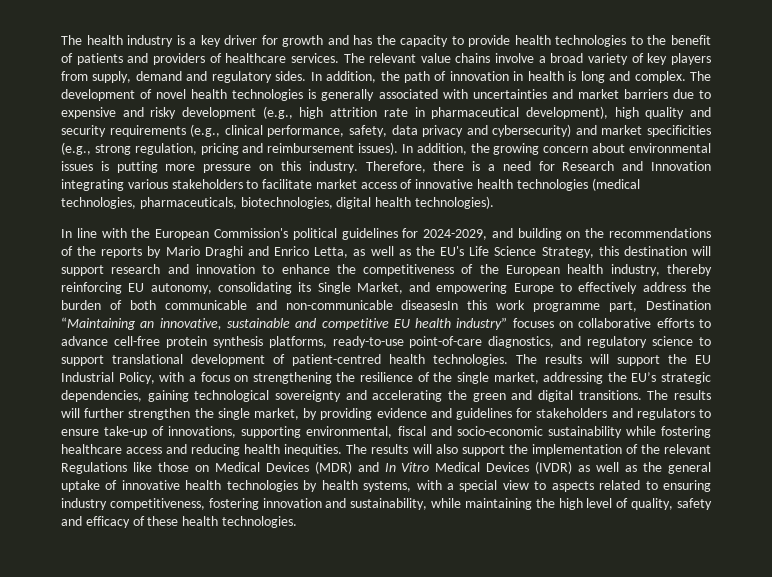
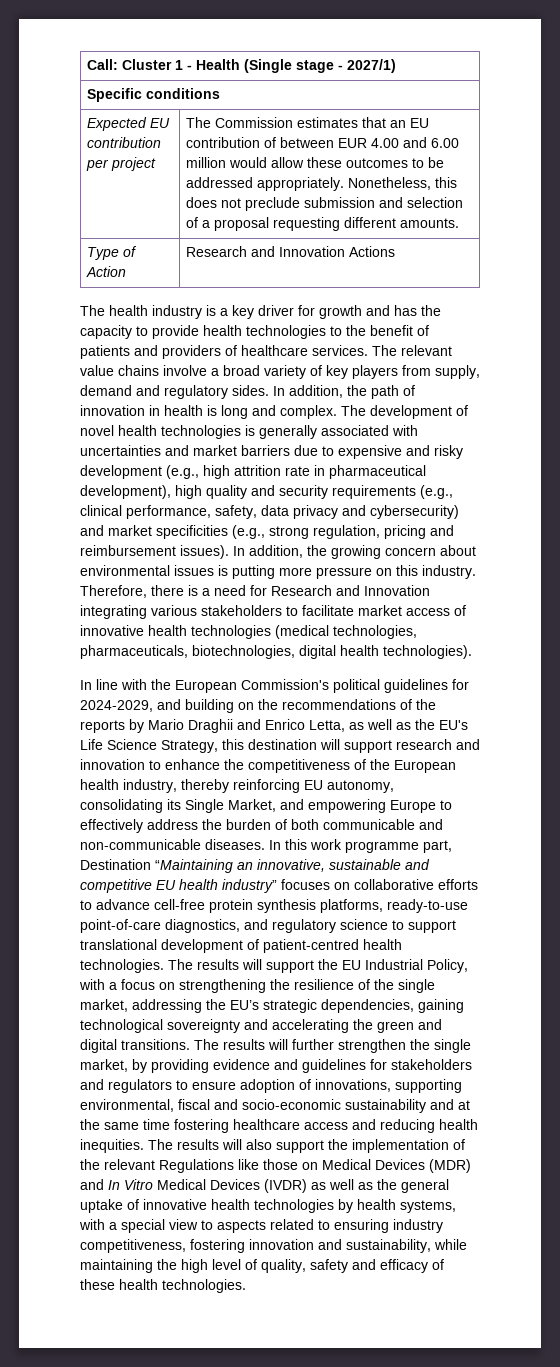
+ Call: Cluster 1 - Health (Single stage - 2027/1)
+ Specific conditions
+ Expected EU contribution per project | The Commission estimates that an EU contribution of between EUR 4.00 and 6.00 million would allow these outcomes to be addressed appropriately. Nonetheless, this does not preclude submission and selection of a proposal requesting different amounts.
+ Type of Action | Research and Innovation Actions
- In line with the European Commission's political guidelines for 2024-2029, and building on the recommendations of the reports by Mario Draghi and Enrico Letta, as well as the EU's Life Science Strategy, this destination will support research and innovation to enhance the competitiveness of the European health industry, thereby reinforcing EU autonomy, consolidating its Single Market, and empowering Europe to effectively address the burden of both communicable and non-communicable diseasesIn this work programme part, Destination “Maintaining an innovative, sustainable and competitive EU health industry” focuses on collaborative efforts to advance cell-free protein synthesis platforms, ready-to-use point-of-care diagnostics, and regulatory science to support translational development of patient-centred health technologies.
+ In line with the European Commission's political guidelines for 2024-2029, and building on the recommendations of the reports by Mario Draghii and Enrico Letta, as well as the EU's Life Science Strategy, this destination will support research and innovation to enhance the competitiveness of the European health industry, thereby reinforcing EU autonomy, consolidating its Single Market, and empowering Europe to effectively address the burden of both communicable and non-communicable diseases. In this work programme part, Destination “Maintaining an innovative, sustainable and competitive EU health industry” focuses on collaborative efforts to advance cell-free protein synthesis platforms, ready-to-use point-of-care diagnostics, and regulatory science to support translational development of patient-centred health technologies.
- The results will further strengthen the single market, by providing evidence and guidelines for stakeholders and regulators to ensure take-up of innovations, supporting environmental, fiscal and socio-economic sustainability while fostering healthcare access and reducing health inequities.
+ The results will further strengthen the single market, by providing evidence and guidelines for stakeholders and regulators to ensure adoption of innovations, supporting environmental, fiscal and socio-economic sustainability and at the same time fostering healthcare access and reducing health inequities.

